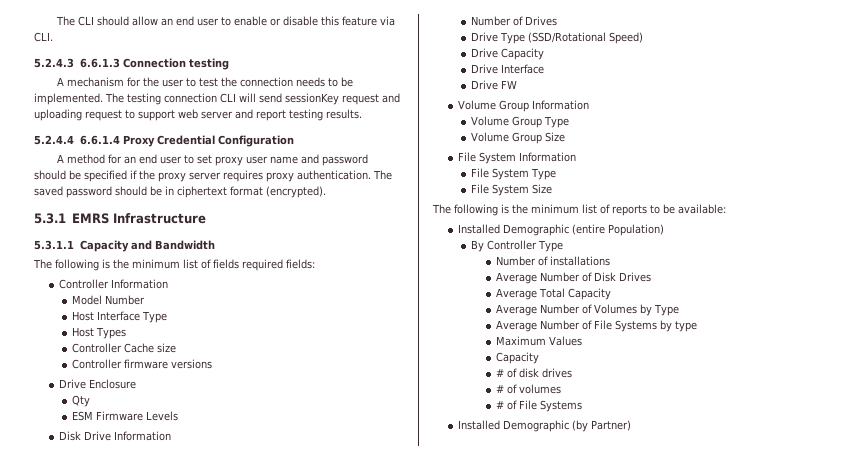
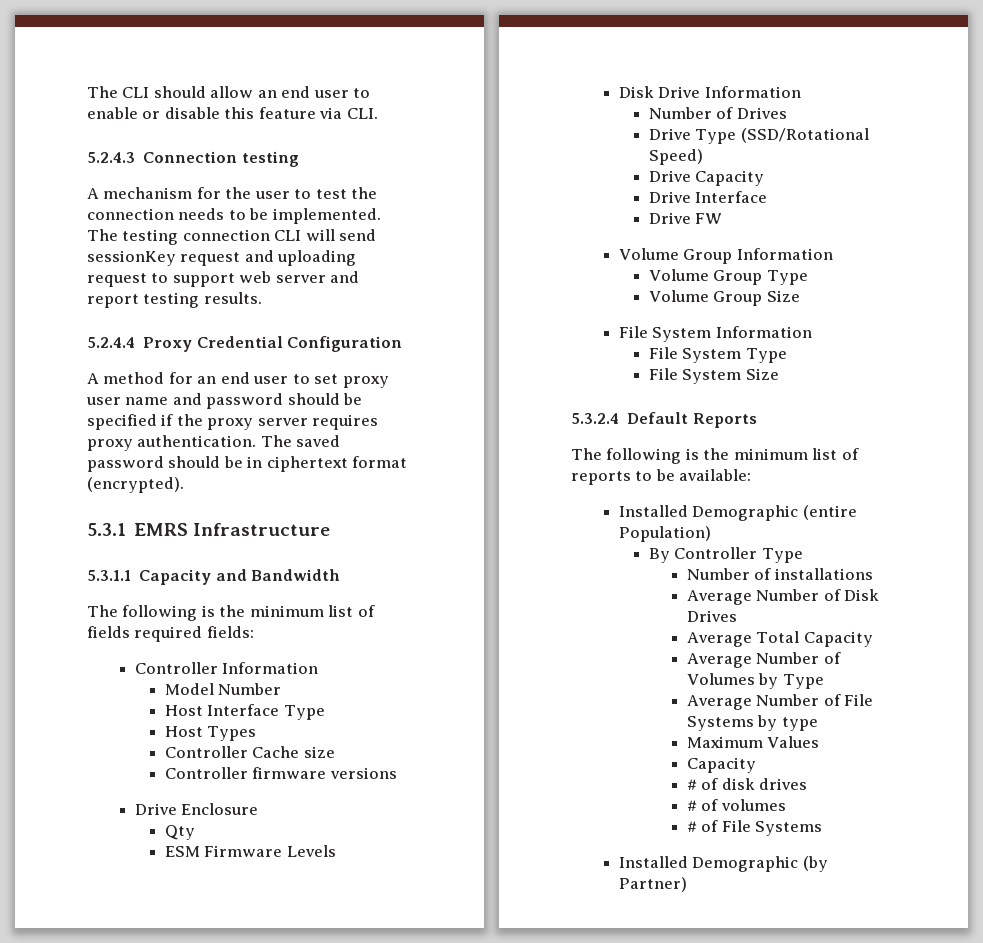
- 5.2.4.3 6.6.1.3 Connection testing
+ 5.2.4.3 Connection testing
- 5.2.4.4 6.6.1.4 Proxy Credential Configuration
+ 5.2.4.4 Proxy Credential Configuration
+ 5.3.2.4 Default Reports

